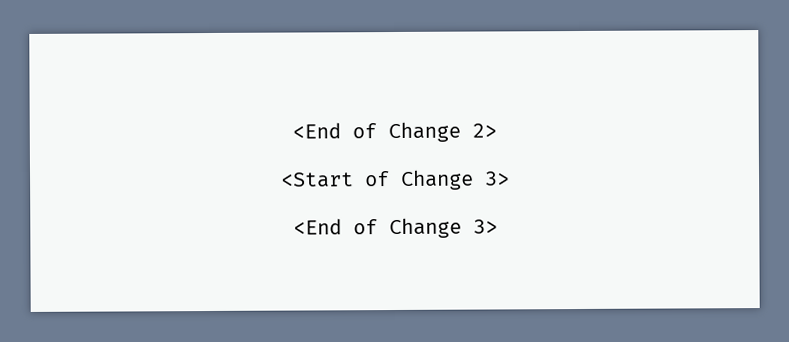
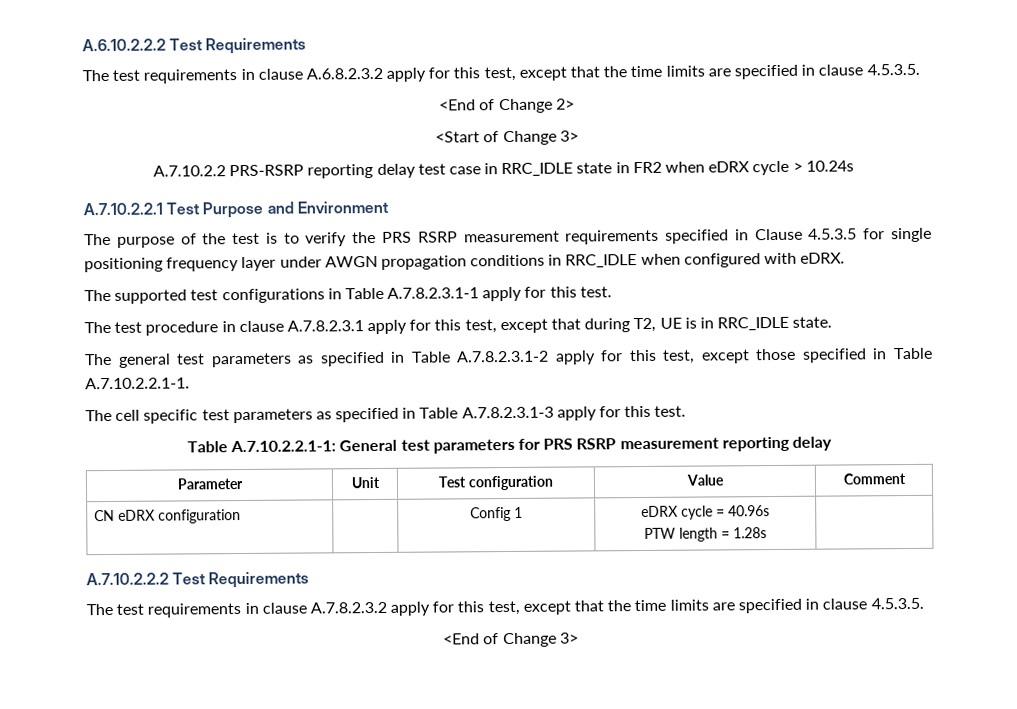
+ A.6.10.2.2.2 Test Requirements
+ The test requirements in clause A.6.8.2.3.2 apply for this test, except that the time limits are specified in clause 4.5.3.5.
+ A.7.10.2.2 PRS-RSRP reporting delay test case in RRC_IDLE state in FR2 when eDRX cycle > 10.24s
+ A.7.10.2.2.1 Test Purpose and Environment
+ The purpose of the test is to verify the PRS RSRP measurement requirements specified in Clause 4.5.3.5 for single positioning frequency layer under AWGN propagation conditions in RRC_IDLE when configured with eDRX.
+ The supported test configurations in Table A.7.8.2.3.1-1 apply for this test.
+ The test procedure in clause A.7.8.2.3.1 apply for this test, except that during T2, UE is in RRC_IDLE state.
+ The general test parameters as specified in Table A.7.8.2.3.1-2 apply for this test, except those specified in Table A.7.10.2.2.1-1.
+ The cell specific test parameters as specified in Table A.7.8.2.3.1-3 apply for this test.
+ Table A.7.10.2.2.1-1: General test parameters for PRS RSRP measurement reporting delay
+ Parameter | Unit | Test configuration | Value | Comment
+ CN eDRX configuration | | Config 1 | eDRX cycle = 40.96s
+ PTW length = 1.28s |
+ A.7.10.2.2.2 Test Requirements
+ The test requirements in clause A.7.8.2.3.2 apply for this test, except that the time limits are specified in clause 4.5.3.5.

